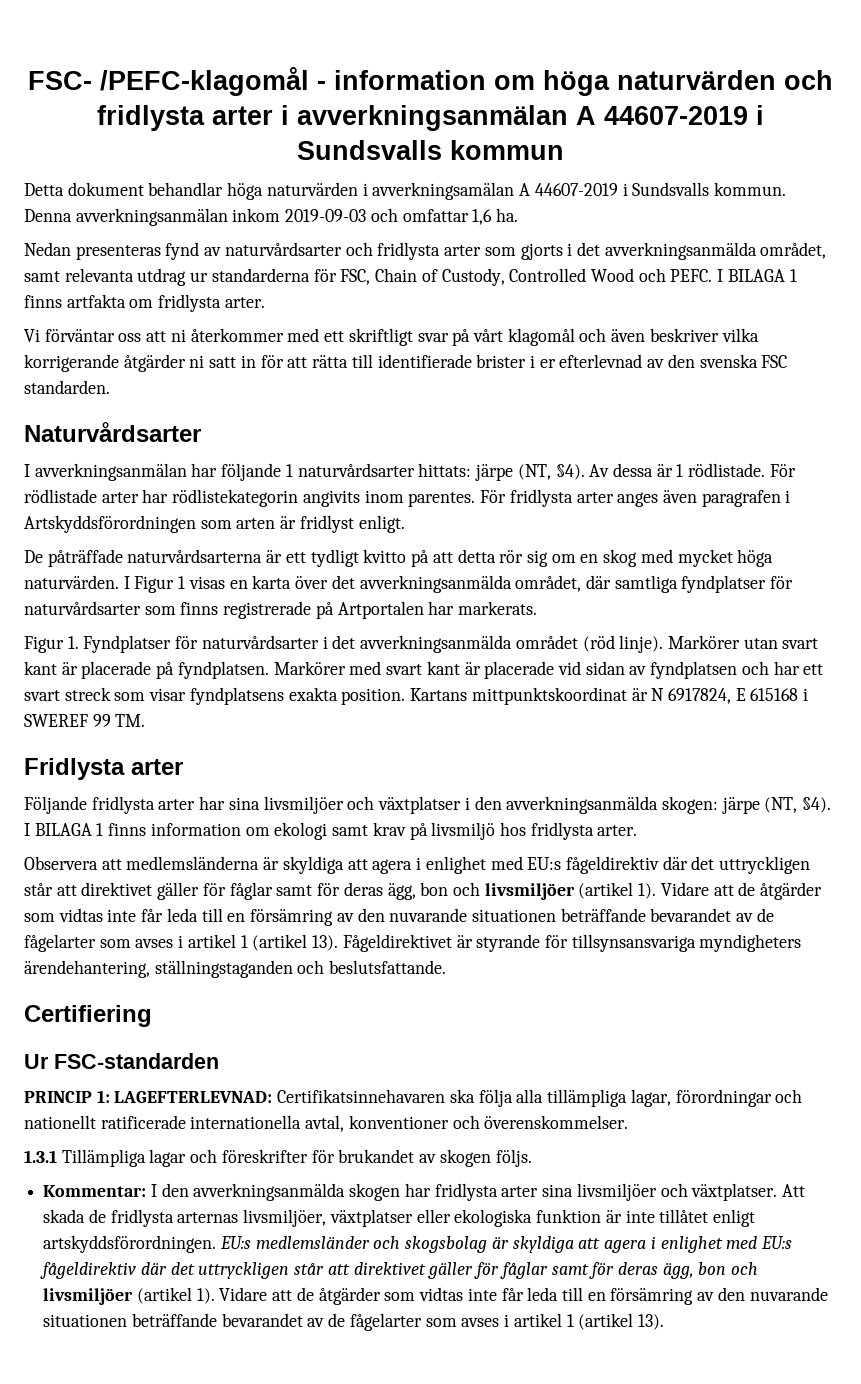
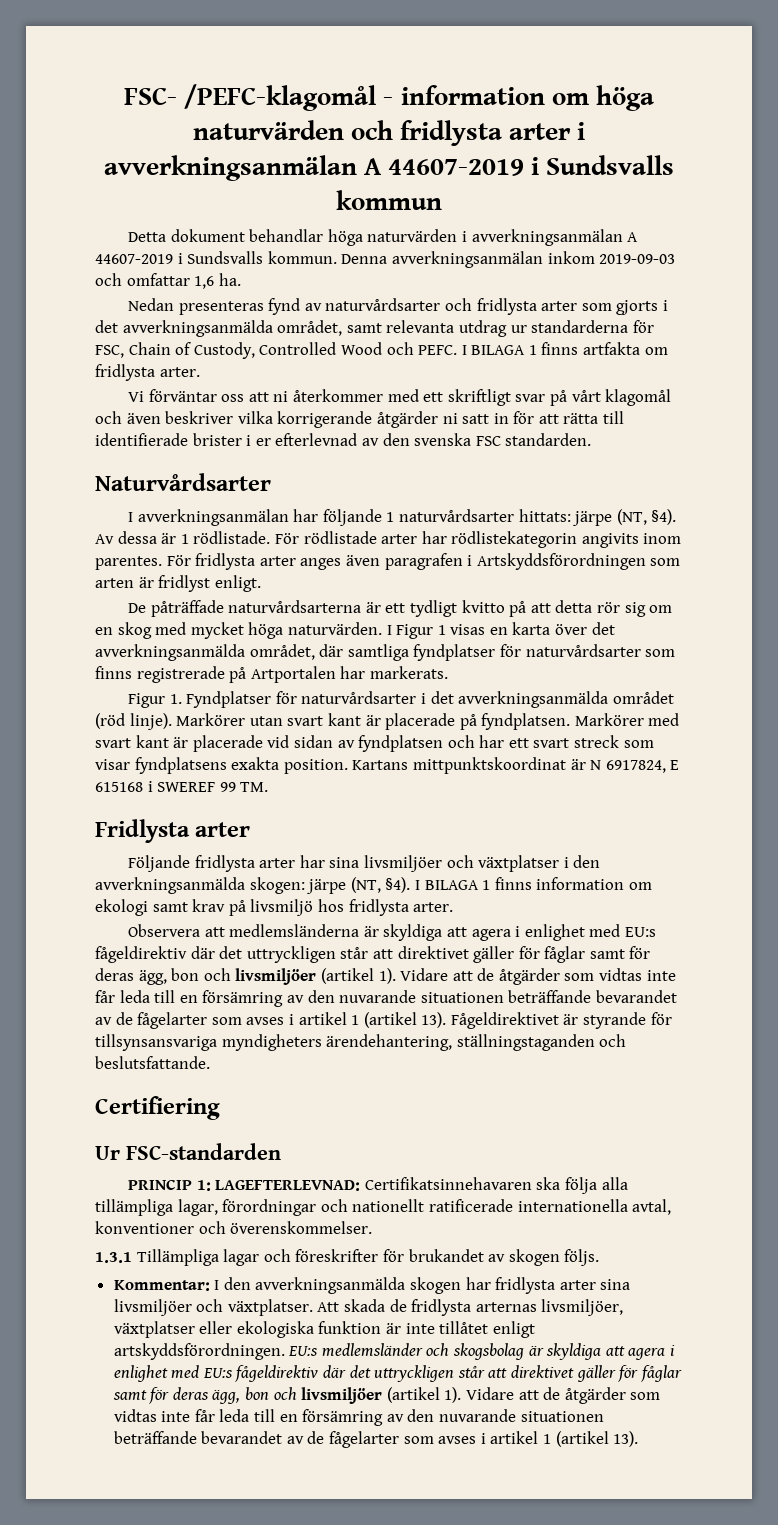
- Detta dokument behandlar höga naturvärden i avverkningsamälan A 44607-2019 i Sundsvalls kommun.
+ Detta dokument behandlar höga naturvärden i avverkningsanmälan A 44607-2019 i Sundsvalls kommun.

